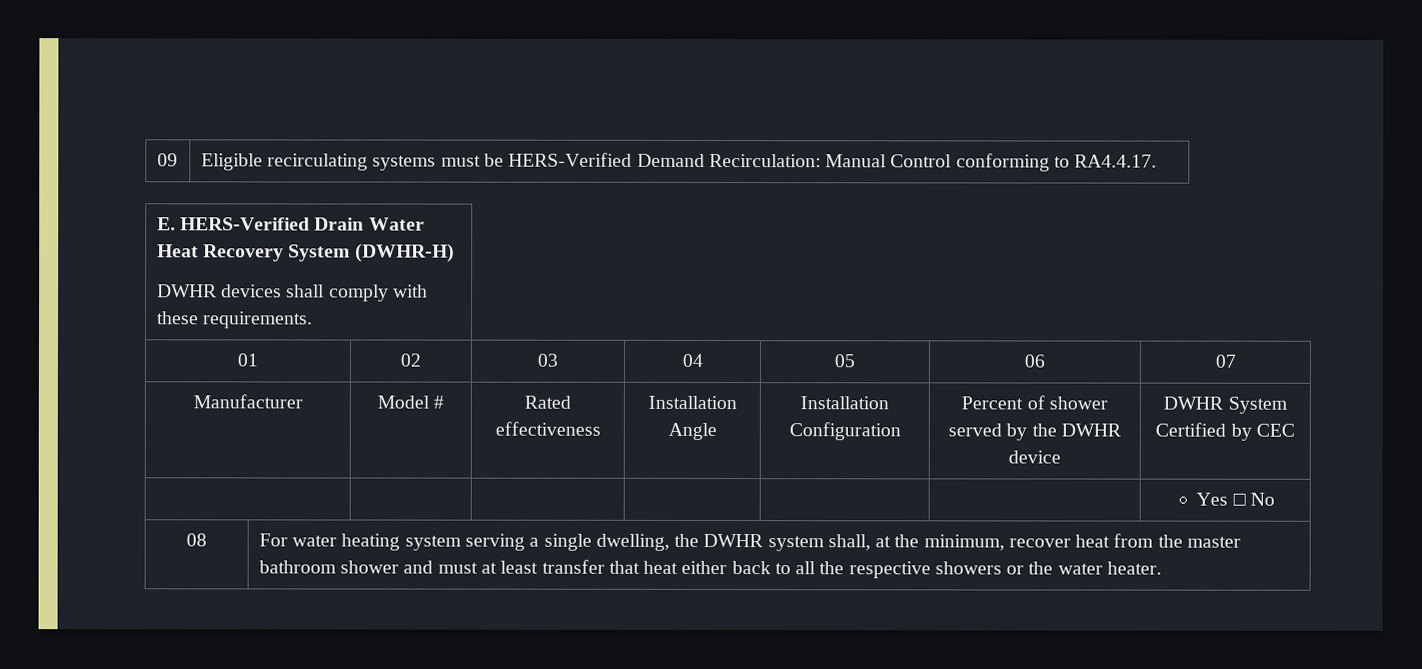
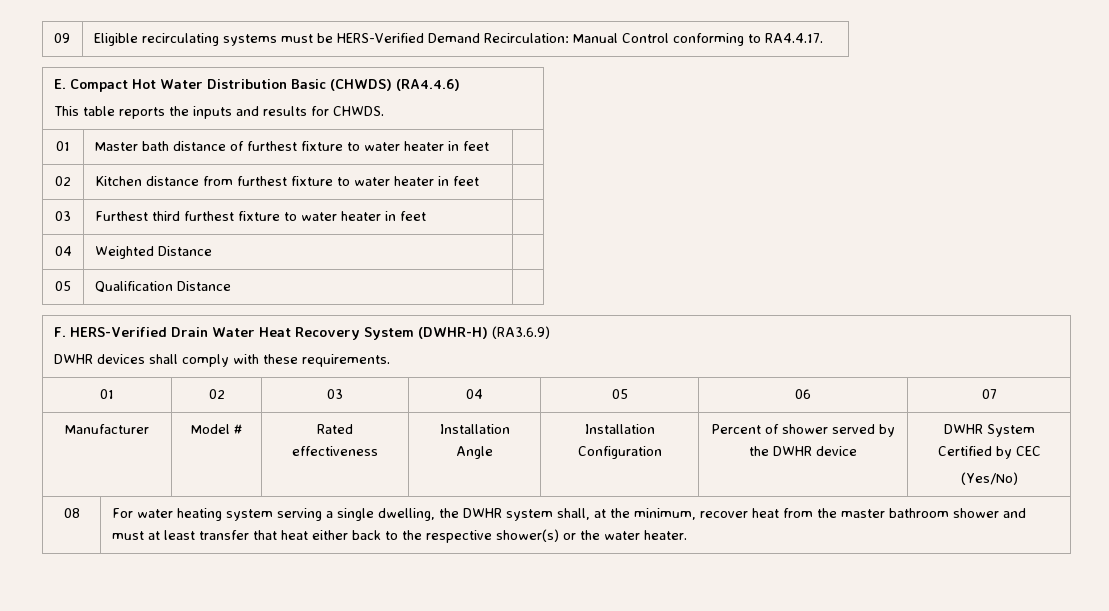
- E. HERS-Verified Drain Water Heat Recovery System (DWHR-H)
+ E. Compact Hot Water Distribution Basic (CHWDS) (RA4.4.6)
+ This table reports the inputs and results for CHWDS.
+ 01 | Master bath distance of furthest fixture to water heater in feet |
+ 02 | Kitchen distance from furthest fixture to water heater in feet |
+ 03 | Furthest third furthest fixture to water heater in feet |
+ 04 | Weighted Distance |
+ 05 | Qualification Distance |
+ F. HERS-Verified Drain Water Heat Recovery System (DWHR-H) (RA3.6.9)
  Manufacturer | Model # | Rated effectiveness | Installation Angle | Installation Configuration | Percent of shower served by the DWHR device | DWHR System Certified by CEC
- | | | | | | Yes □ No
+ (Yes/No)
- For water heating system serving a single dwelling, the DWHR system shall, at the minimum, recover heat from the master bathroom shower and must at least transfer that heat either back to all the respective showers or the water heater.
+ For water heating system serving a single dwelling, the DWHR system shall, at the minimum, recover heat from the master bathroom shower and must at least transfer that heat either back to the respective shower(s) or the water heater.

